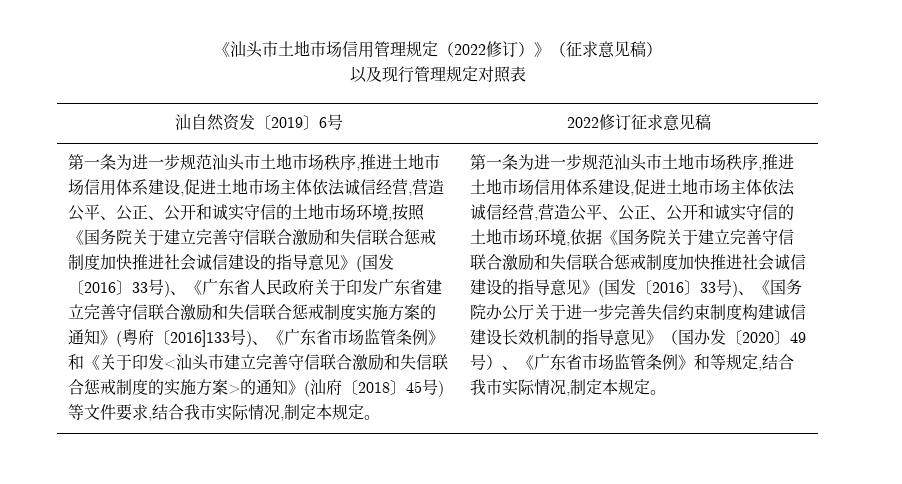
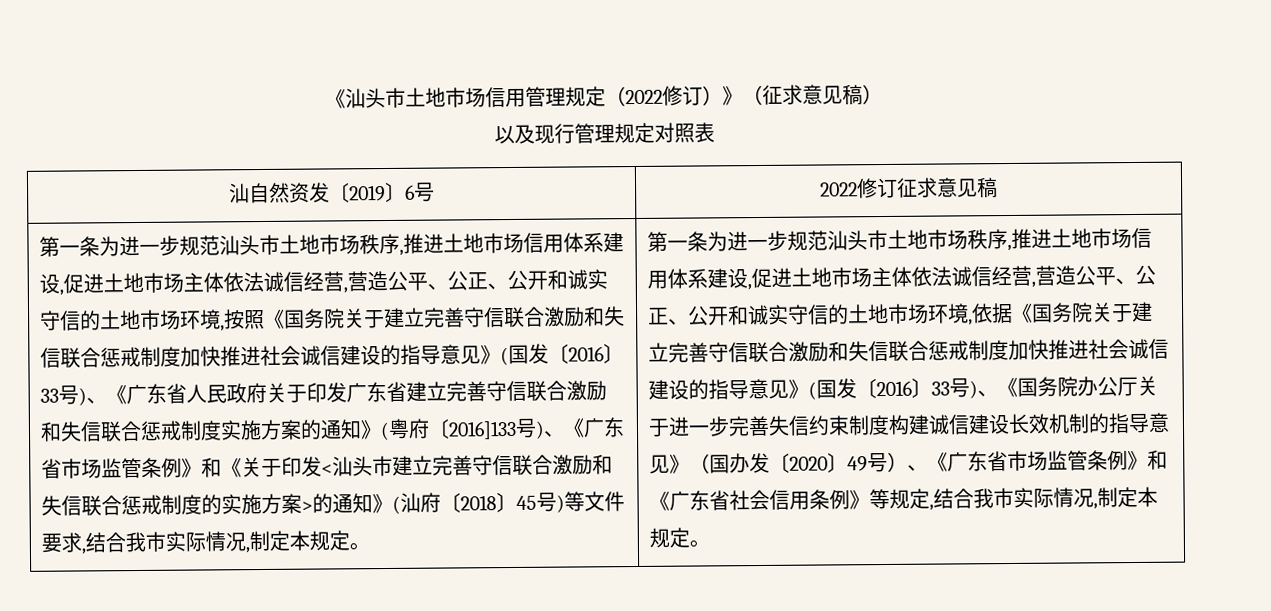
- 第一条为进一步规范汕头市土地市场秩序,推进土地市场信用体系建设,促进土地市场主体依法诚信经营,营造公平、公正、公开和诚实守信的土地市场环境,依据《国务院关于建立完善守信联合激励和失信联合惩戒制度加快推进社会诚信建设的指导意见》(国发〔2016〕33号)、《国务院办公厅关于进一步完善失信约束制度构建诚信建设长效机制的指导意见》（国办发〔2020〕49号）、《广东省市场监管条例》和等规定,结合我市实际情况,制定本规定。
+ 第一条为进一步规范汕头市土地市场秩序,推进土地市场信用体系建设,促进土地市场主体依法诚信经营,营造公平、公正、公开和诚实守信的土地市场环境,依据《国务院关于建立完善守信联合激励和失信联合惩戒制度加快推进社会诚信建设的指导意见》(国发〔2016〕33号)、《国务院办公厅关于进一步完善失信约束制度构建诚信建设长效机制的指导意见》（国办发〔2020〕49号）、《广东省市场监管条例》和《广东省社会信用条例》等规定,结合我市实际情况,制定本规定。

